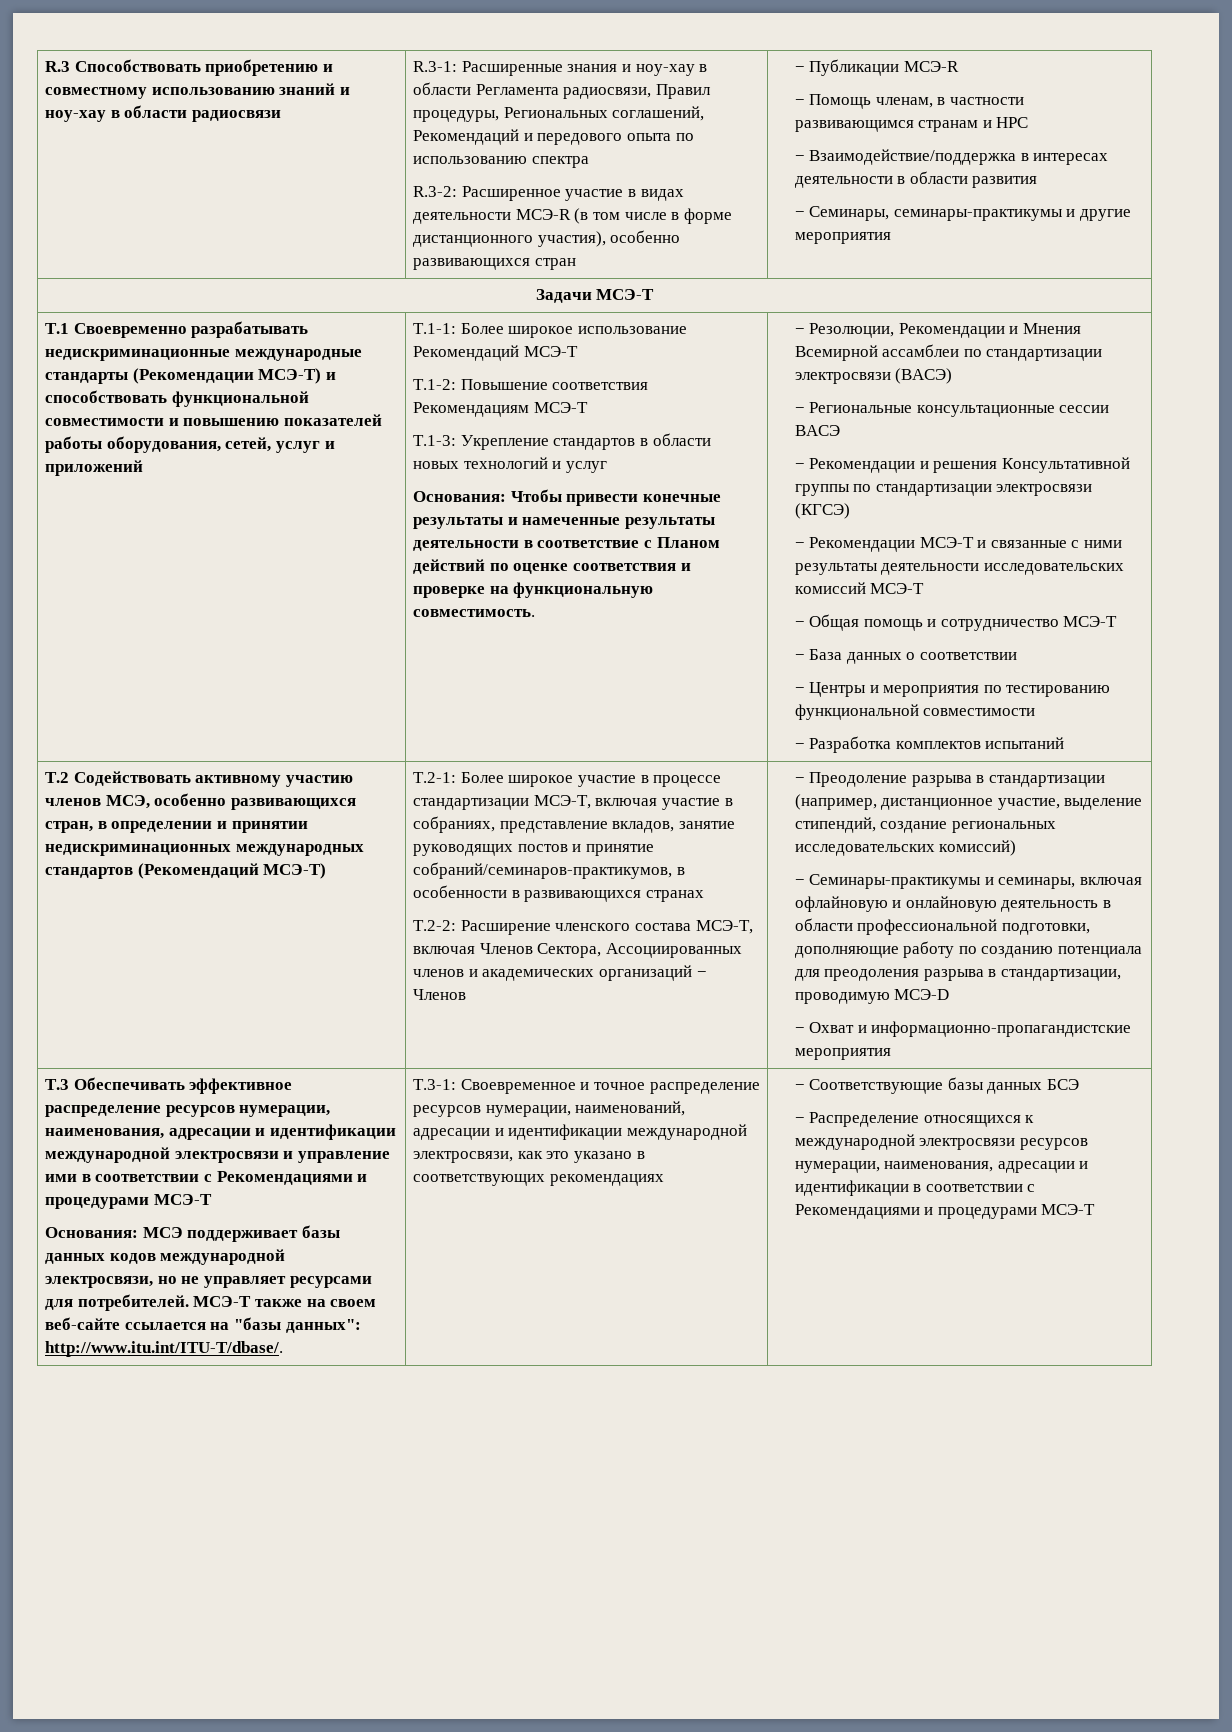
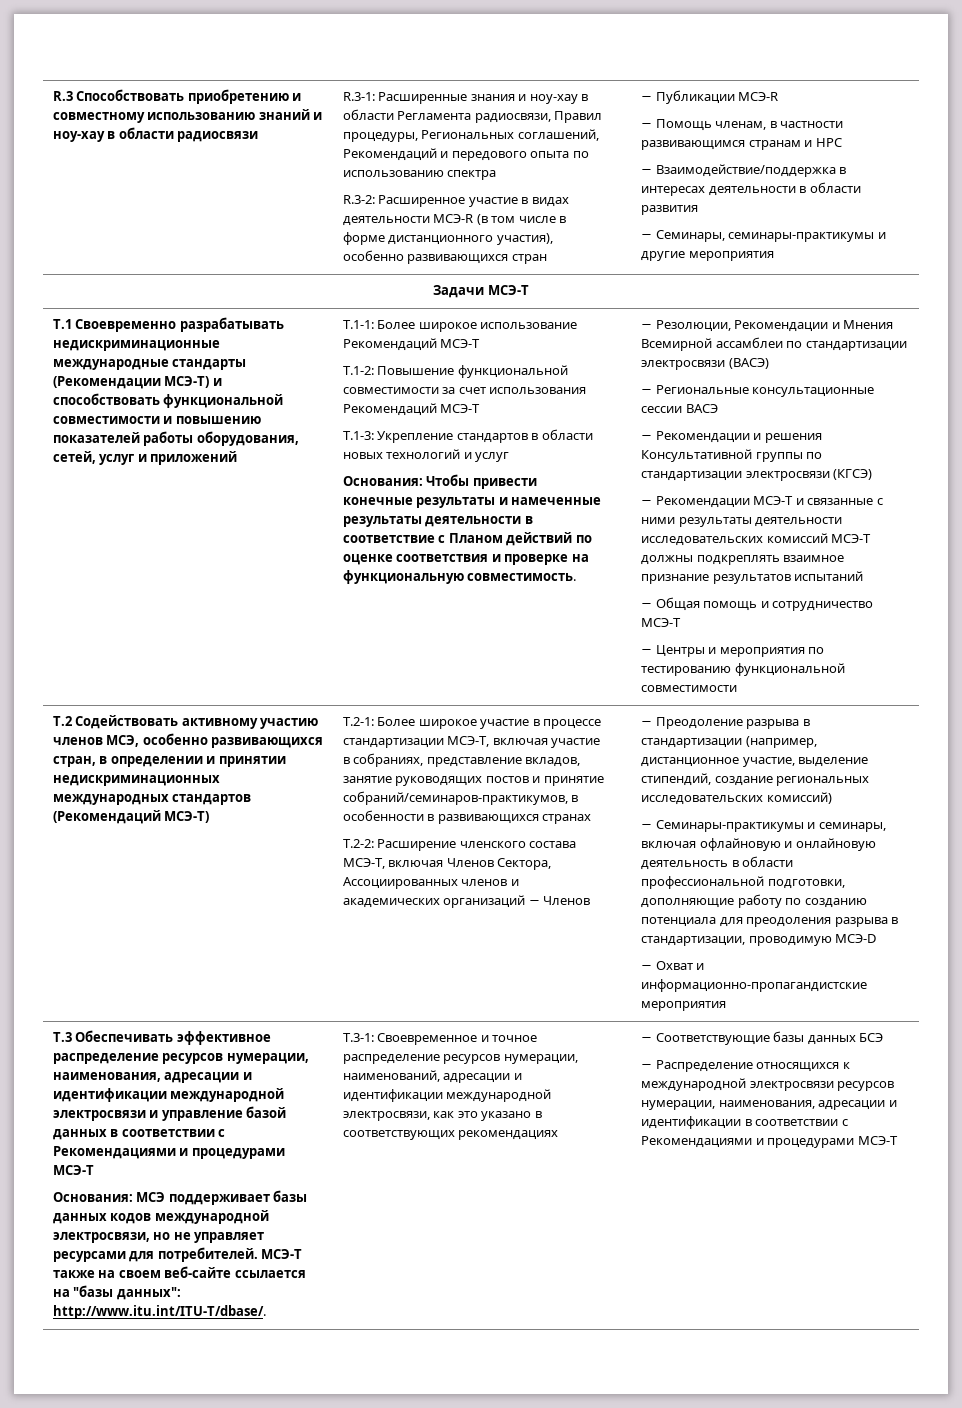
- Т.1-2: Повышение соответствия Рекомендациям МСЭ-Т
+ Т.1-2: Повышение функциональной совместимости за счет использования Рекомендаций МСЭ-Т
- − Рекомендации МСЭ-Т и связанные с ними результаты деятельности исследовательских комиссий МСЭ-Т
+ − Рекомендации МСЭ-Т и связанные с ними результаты деятельности исследовательских комиссий МСЭ-Т должны подкреплять взаимное признание результатов испытаний
- − База данных о соответствии
- − Разработка комплектов испытаний
- T.3 Обеспечивать эффективное распределение ресурсов нумерации, наименования, адресации и идентификации международной электросвязи и управление ими в соответствии с Рекомендациями и процедурами МСЭ-Т
+ T.3 Обеспечивать эффективное распределение ресурсов нумерации, наименования, адресации и идентификации международной электросвязи и управление базой данных в соответствии с Рекомендациями и процедурами МСЭ-Т

